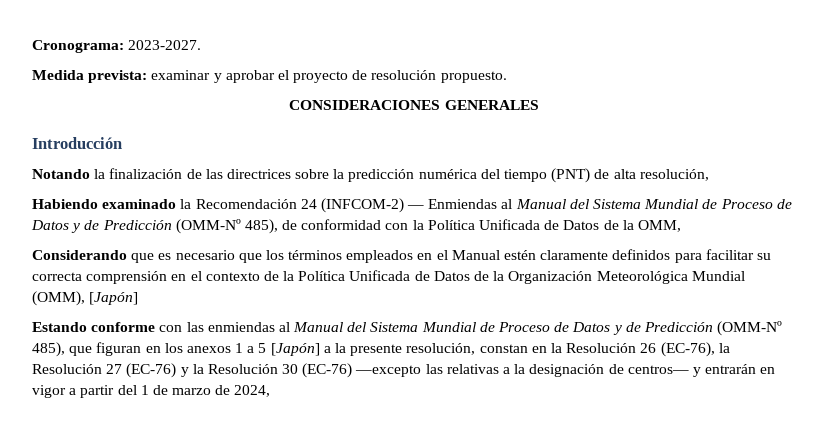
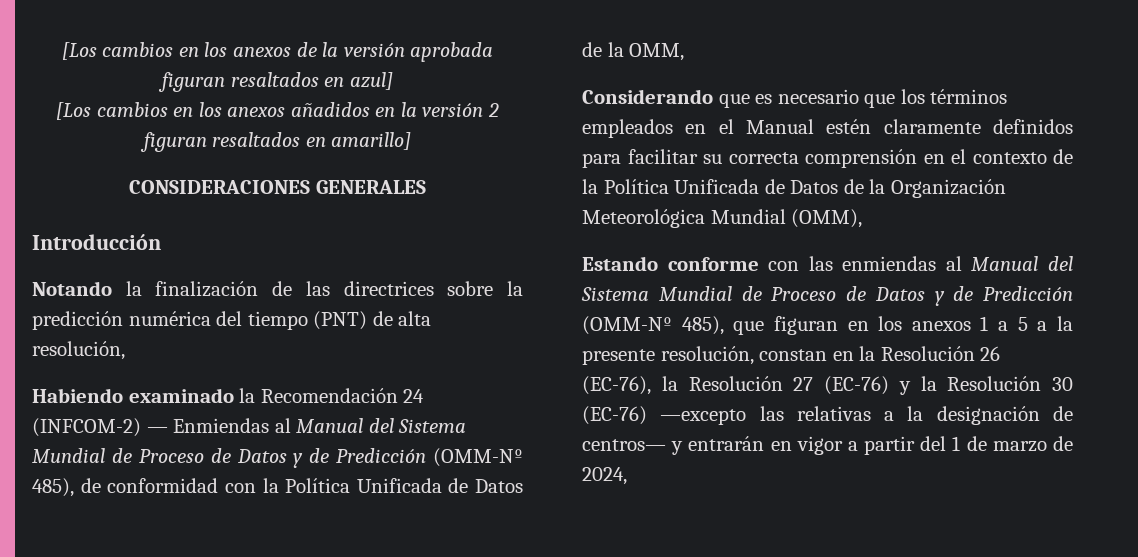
- Cronograma: 2023-2027.
- Medida prevista: examinar y aprobar el proyecto de resolución propuesto.
+ [Los cambios en los anexos de la versión aprobada figuran resaltados en azul]
+ [Los cambios en los anexos añadidos en la versión 2 figuran resaltados en amarillo]
- Considerando que es necesario que los términos empleados en el Manual estén claramente definidos para facilitar su correcta comprensión en el contexto de la Política Unificada de Datos de la Organización Meteorológica Mundial (OMM), [Japón]
+ Considerando que es necesario que los términos empleados en el Manual estén claramente definidos para facilitar su correcta comprensión en el contexto de la Política Unificada de Datos de la Organización Meteorológica Mundial (OMM),
- Estando conforme con las enmiendas al Manual del Sistema Mundial de Proceso de Datos y de Predicción (OMM-Nº 485), que figuran en los anexos 1 a 5 [Japón] a la presente resolución, constan en la Resolución 26 (EC-76), la Resolución 27 (EC-76) y la Resolución 30 (EC-76) —excepto las relativas a la designación de centros— y entrarán en vigor a partir del 1 de marzo de 2024,
+ Estando conforme con las enmiendas al Manual del Sistema Mundial de Proceso de Datos y de Predicción (OMM-Nº 485), que figuran en los anexos 1 a 5 a la presente resolución, constan en la Resolución 26 (EC-76), la Resolución 27 (EC-76) y la Resolución 30 (EC-76) —excepto las relativas a la designación de centros— y entrarán en vigor a partir del 1 de marzo de 2024,

